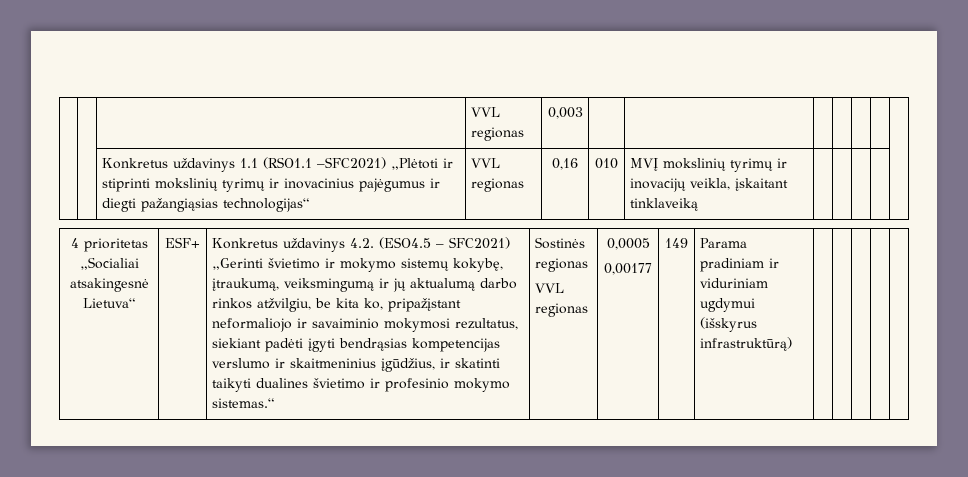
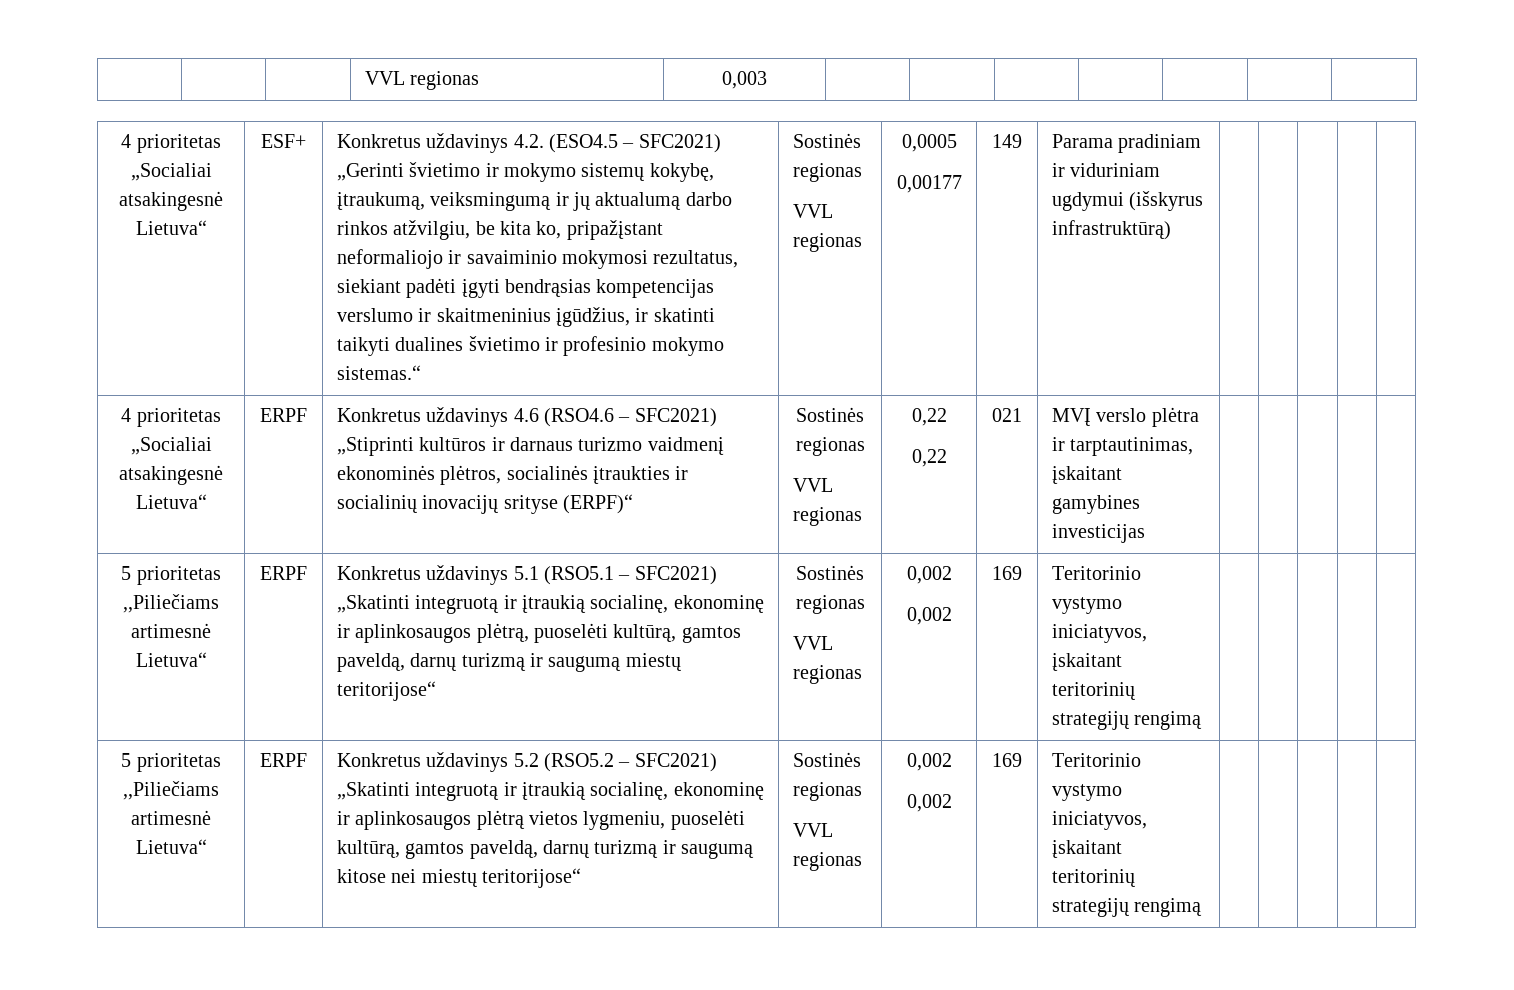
- | | Konkretus uždavinys 1.1 (RSO1.1 –SFC2021) „Plėtoti ir stiprinti mokslinių tyrimų ir inovacinius pajėgumus ir diegti pažangiąsias technologijas“ | VVL regionas | 0,16 | 010 | MVĮ mokslinių tyrimų ir inovacijų veikla, įskaitant tinklaveiką | | | | |
+ 4 prioritetas „Socialiai atsakingesnė Lietuva“ | ERPF | Konkretus uždavinys 4.6 (RSO4.6 – SFC2021) „Stiprinti kultūros ir darnaus turizmo vaidmenį ekonominės plėtros, socialinės įtraukties ir socialinių inovacijų srityse (ERPF)“ | Sostinės regionas
+ VVL regionas | 0,22
+ 0,22 | 021 | MVĮ verslo plėtra ir tarptautinimas, įskaitant gamybines investicijas | | | | |
+ 5 prioritetas ,,Piliečiams artimesnė Lietuva“ | ERPF | Konkretus uždavinys 5.1 (RSO5.1 – SFC2021) „Skatinti integruotą ir įtraukią socialinę, ekonominę ir aplinkosaugos plėtrą, puoselėti kultūrą, gamtos paveldą, darnų turizmą ir saugumą miestų teritorijose“ | Sostinės regionas
+ VVL regionas | 0,002
+ 0,002 | 169 | Teritorinio vystymo iniciatyvos, įskaitant teritorinių strategijų rengimą | | | | |
+ 5 prioritetas ,,Piliečiams artimesnė Lietuva“ | ERPF | Konkretus uždavinys 5.2 (RSO5.2 – SFC2021) „Skatinti integruotą ir įtraukią socialinę, ekonominę ir aplinkosaugos plėtrą vietos lygmeniu, puoselėti kultūrą, gamtos paveldą, darnų turizmą ir saugumą kitose nei miestų teritorijose“ | Sostinės regionas
+ VVL regionas | 0,002
+ 0,002 | 169 | Teritorinio vystymo iniciatyvos, įskaitant teritorinių strategijų rengimą

